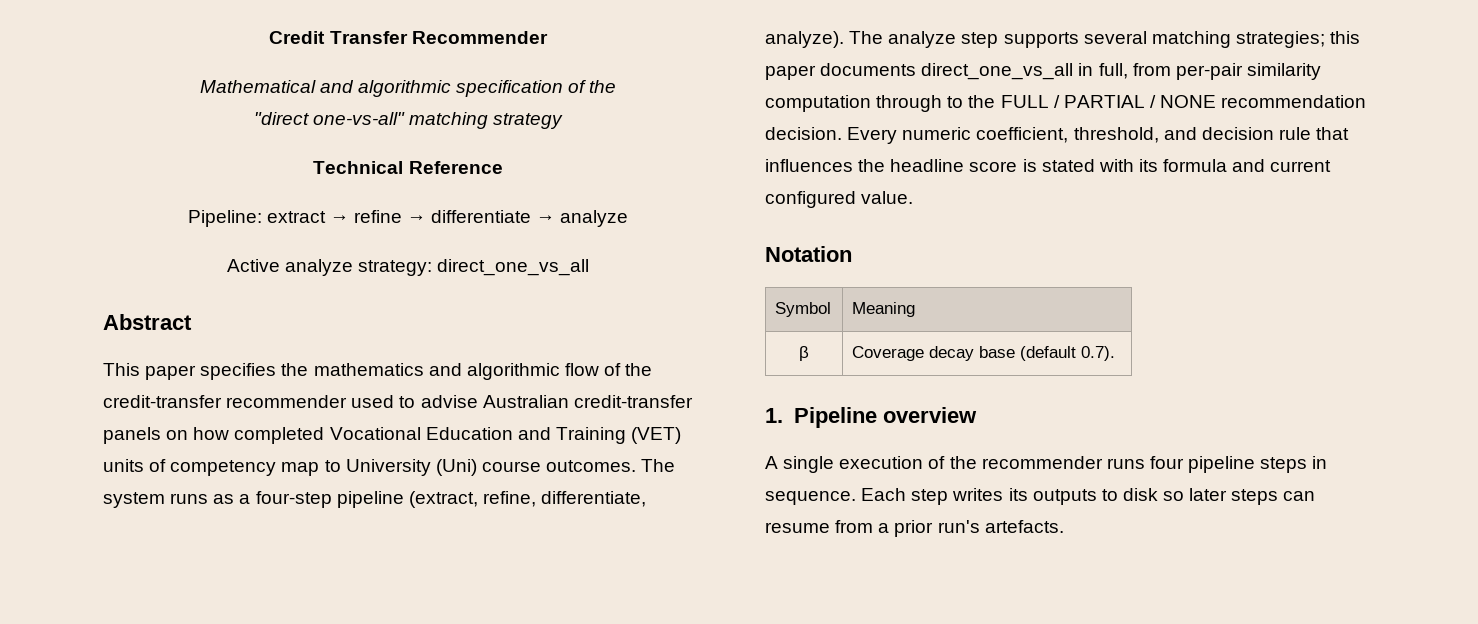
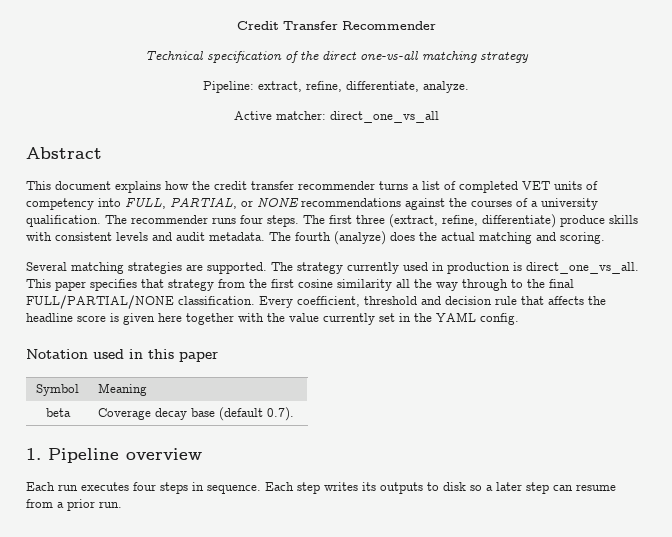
- Mathematical and algorithmic specification of the
- "direct one-vs-all" matching strategy
+ Technical specification of the direct one-vs-all matching strategy
- Technical Reference
- Pipeline: extract → refine → differentiate → analyze
+ Pipeline: extract, refine, differentiate, analyze.
- Active analyze strategy: direct_one_vs_all
+ Active matcher: direct_one_vs_all
- This paper specifies the mathematics and algorithmic flow of the credit-transfer recommender used to advise Australian credit-transfer panels on how completed Vocational Education and Training (VET) units of competency map to University (Uni) course outcomes. The system runs as a four-step pipeline (extract, refine, differentiate, analyze). The analyze step supports several matching strategies; this paper documents direct_one_vs_all in full, from per-pair similarity computation through to the FULL / PARTIAL / NONE recommendation decision. Every numeric coefficient, threshold, and decision rule that influences the headline score is stated with its formula and current configured value.
- Notation
+ This document explains how the credit transfer recommender turns a list of completed VET units of competency into FULL, PARTIAL, or NONE recommendations against the courses of a university qualification. The recommender runs four steps. The first three (extract, refine, differentiate) produce skills with consistent levels and audit metadata. The fourth (analyze) does the actual matching and scoring.
+ Several matching strategies are supported. The strategy currently used in production is direct_one_vs_all. This paper specifies that strategy from the first cosine similarity all the way through to the final FULL/PARTIAL/NONE classification. Every coefficient, threshold and decision rule that affects the headline score is given here together with the value currently set in the YAML config.
+ Notation used in this paper
- β | Coverage decay base (default 0.7).
+ beta | Coverage decay base (default 0.7).
- A single execution of the recommender runs four pipeline steps in sequence.
+ Each run executes four steps in sequence.
- Each step writes its outputs to disk so later steps can resume from a prior run's artefacts.
+ Each step writes its outputs to disk so a later step can resume from a prior run.

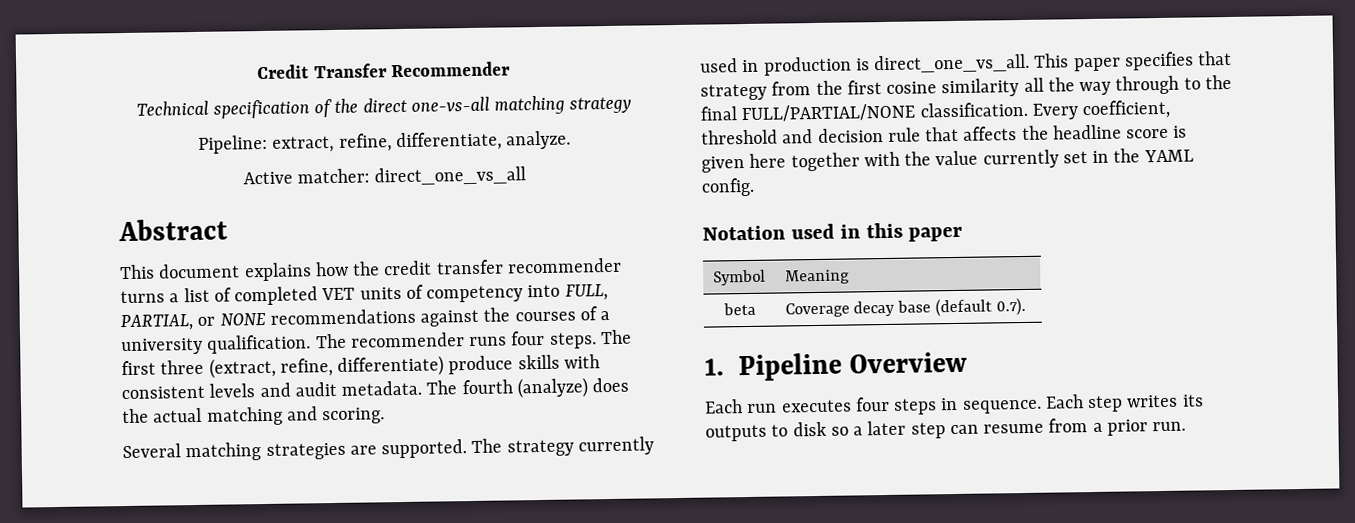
- 1. Pipeline overview
+ 1. Pipeline Overview

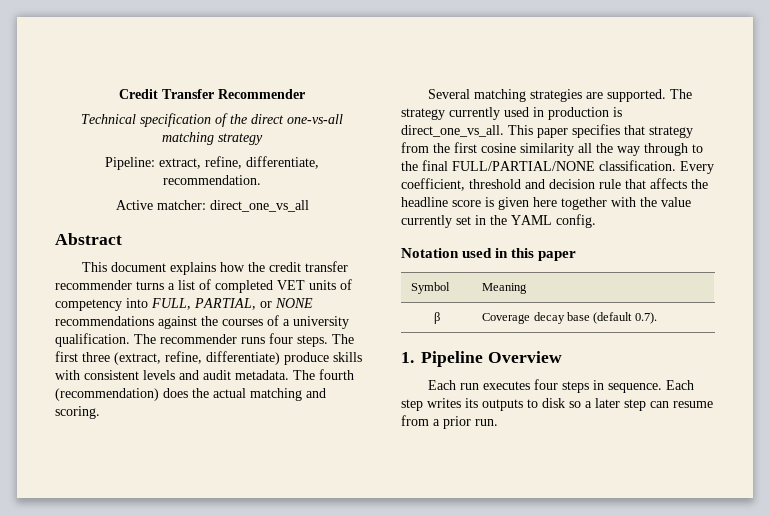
- Pipeline: extract, refine, differentiate, analyze.
+ Pipeline: extract, refine, differentiate, recommendation.
- The fourth (analyze) does the actual matching and scoring.
+ The fourth (recommendation) does the actual matching and scoring.
- beta | Coverage decay base (default 0.7).
+ β | Coverage decay base (default 0.7).

